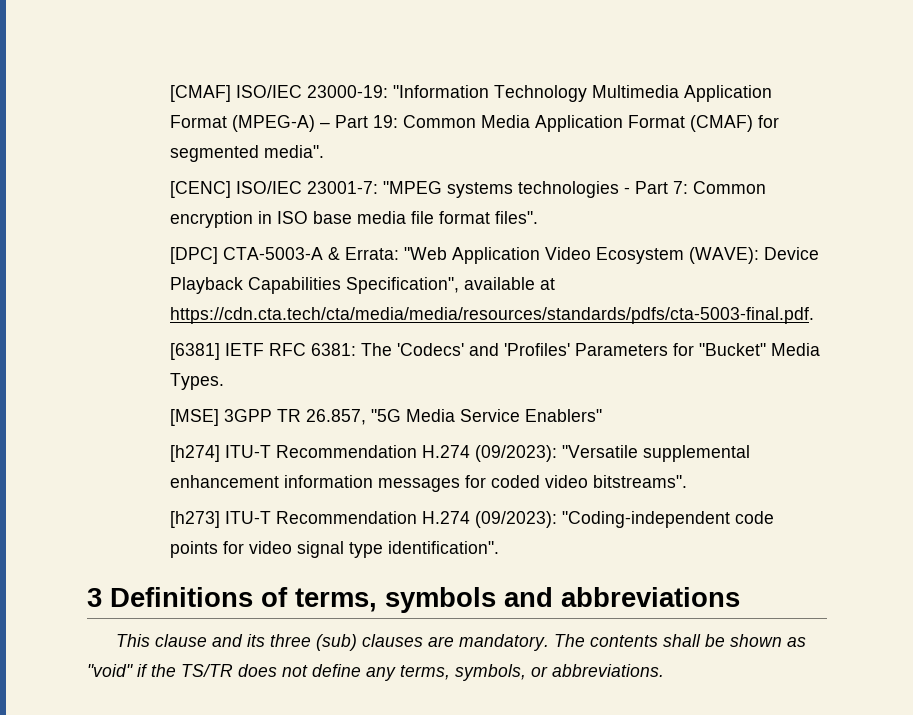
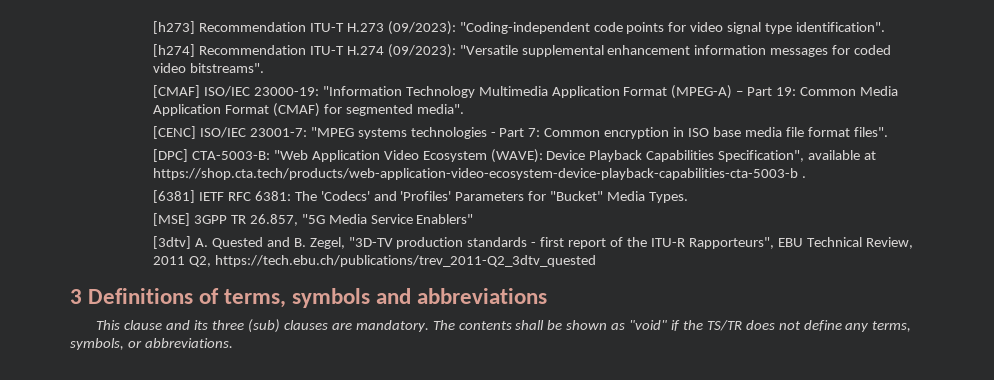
+ [h273] Recommendation ITU-T H.273 (09/2023): "Coding-independent code points for video signal type identification".
+ [h274] Recommendation ITU-T H.274 (09/2023): "Versatile supplemental enhancement information messages for coded video bitstreams".
- [DPC] CTA-5003-A & Errata: "Web Application Video Ecosystem (WAVE): Device Playback Capabilities Specification", available at https://cdn.cta.tech/cta/media/media/resources/standards/pdfs/cta-5003-final.pdf.
+ [DPC] CTA-5003-B: "Web Application Video Ecosystem (WAVE): Device Playback Capabilities Specification", available at https://shop.cta.tech/products/web-application-video-ecosystem-device-playback-capabilities-cta-5003-b .
- [h274] ITU-T Recommendation H.274 (09/2023): "Versatile supplemental enhancement information messages for coded video bitstreams".
- [h273] ITU-T Recommendation H.274 (09/2023): "Coding-independent code points for video signal type identification".
+ [3dtv] A. Quested and B. Zegel, "3D-TV production standards - first report of the ITU-R Rapporteurs", EBU Technical Review, 2011 Q2, https://tech.ebu.ch/publications/trev_2011-Q2_3dtv_quested

